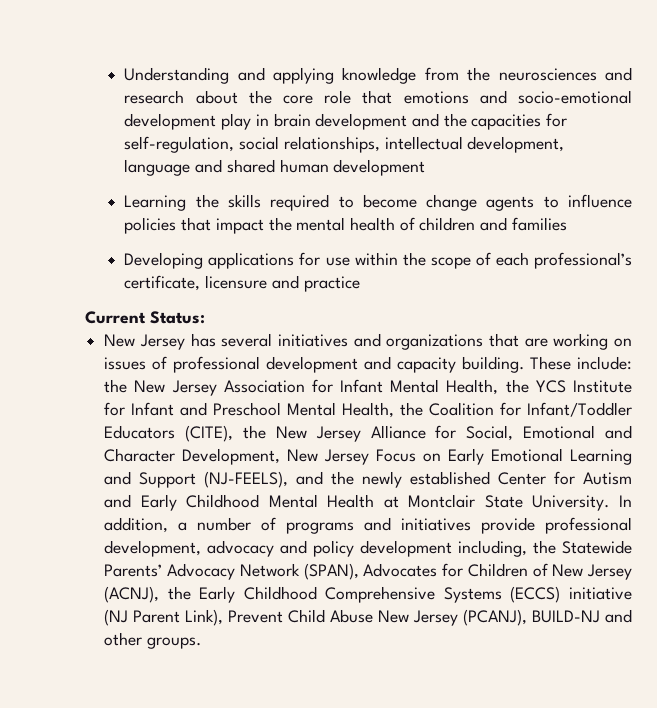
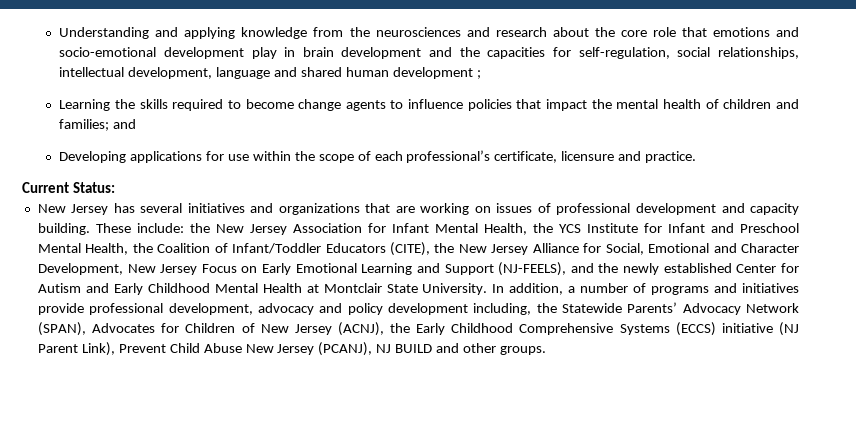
- Understanding and applying knowledge from the neurosciences and research about the core role that emotions and socio-emotional development play in brain development and the capacities for self-regulation, social relationships, intellectual development, language and shared human development
+ Understanding and applying knowledge from the neurosciences and research about the core role that emotions and socio-emotional development play in brain development and the capacities for self-regulation, social relationships, intellectual development, language and shared human development ;
- Learning the skills required to become change agents to influence policies that impact the mental health of children and families
+ Learning the skills required to become change agents to influence policies that impact the mental health of children and families; and
- Developing applications for use within the scope of each professional’s certificate, licensure and practice
+ Developing applications for use within the scope of each professional’s certificate, licensure and practice.
- These include: the New Jersey Association for Infant Mental Health, the YCS Institute for Infant and Preschool Mental Health, the Coalition for Infant/Toddler Educators (CITE), the New Jersey Alliance for Social, Emotional and Character Development, New Jersey Focus on Early Emotional Learning and Support (NJ-FEELS), and the newly established Center for Autism and Early Childhood Mental Health at Montclair State University.
+ These include: the New Jersey Association for Infant Mental Health, the YCS Institute for Infant and Preschool Mental Health, the Coalition of Infant/Toddler Educators (CITE), the New Jersey Alliance for Social, Emotional and Character Development, New Jersey Focus on Early Emotional Learning and Support (NJ-FEELS), and the newly established Center for Autism and Early Childhood Mental Health at Montclair State University.
- In addition, a number of programs and initiatives provide professional development, advocacy and policy development including, the Statewide Parents’ Advocacy Network (SPAN), Advocates for Children of New Jersey (ACNJ), the Early Childhood Comprehensive Systems (ECCS) initiative (NJ Parent Link), Prevent Child Abuse New Jersey (PCANJ), BUILD-NJ and other groups.
+ In addition, a number of programs and initiatives provide professional development, advocacy and policy development including, the Statewide Parents’ Advocacy Network (SPAN), Advocates for Children of New Jersey (ACNJ), the Early Childhood Comprehensive Systems (ECCS) initiative (NJ Parent Link), Prevent Child Abuse New Jersey (PCANJ), NJ BUILD and other groups.

